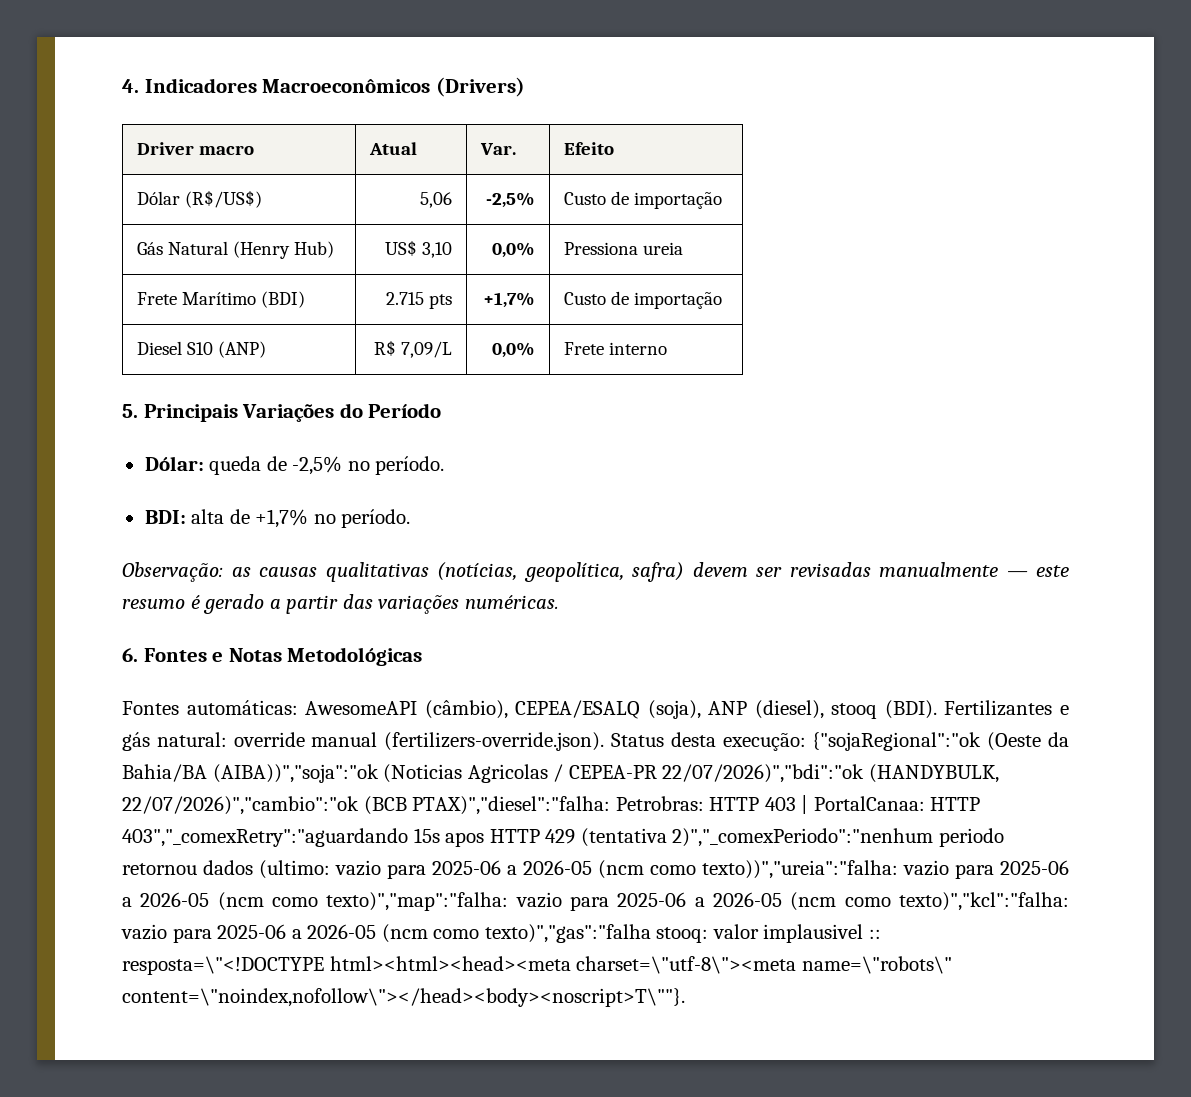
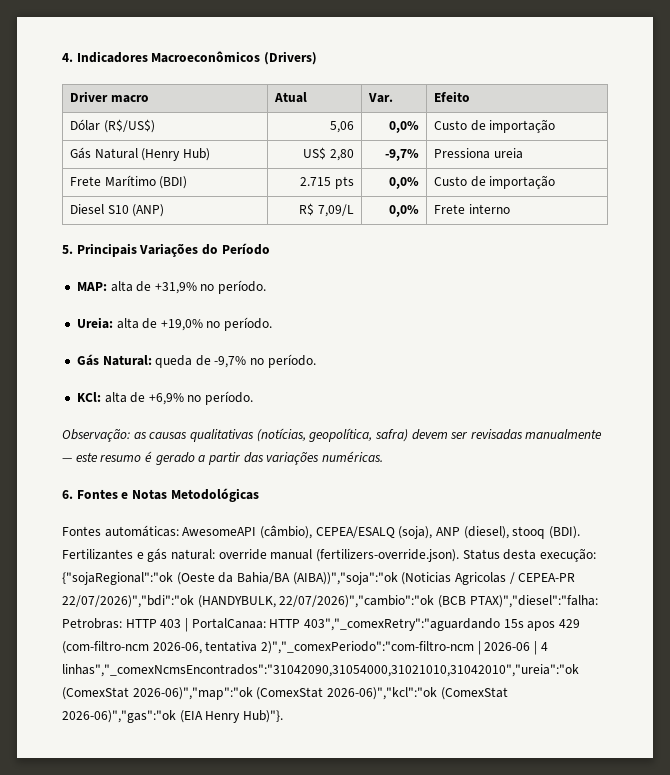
- Dólar (R$/US$) | 5,06 | -2,5% | Custo de importação
+ Dólar (R$/US$) | 5,06 | 0,0% | Custo de importação
- Gás Natural (Henry Hub) | US$ 3,10 | 0,0% | Pressiona ureia
+ Gás Natural (Henry Hub) | US$ 2,80 | -9,7% | Pressiona ureia
- Frete Marítimo (BDI) | 2.715 pts | +1,7% | Custo de importação
+ Frete Marítimo (BDI) | 2.715 pts | 0,0% | Custo de importação
- Dólar: queda de -2,5% no período.
- BDI: alta de +1,7% no período.
+ MAP: alta de +31,9% no período.
+ Ureia: alta de +19,0% no período.
+ Gás Natural: queda de -9,7% no período.
+ KCl: alta de +6,9% no período.
- Fertilizantes e gás natural: override manual (fertilizers-override.json). Status desta execução: {"sojaRegional":"ok (Oeste da Bahia/BA (AIBA))","soja":"ok (Noticias Agricolas / CEPEA-PR 22/07/2026)","bdi":"ok (HANDYBULK, 22/07/2026)","cambio":"ok (BCB PTAX)","diesel":"falha: Petrobras: HTTP 403 | PortalCanaa: HTTP 403","_comexRetry":"aguardando 15s apos HTTP 429 (tentativa 2)","_comexPeriodo":"nenhum periodo retornou dados (ultimo: vazio para 2025-06 a 2026-05 (ncm como texto))","ureia":"falha: vazio para 2025-06 a 2026-05 (ncm como texto)","map":"falha: vazio para 2025-06 a 2026-05 (ncm como texto)","kcl":"falha: vazio para 2025-06 a 2026-05 (ncm como texto)","gas":"falha stooq: valor implausivel :: resposta=\"<!DOCTYPE html><html><head><meta charset=\"utf-8\"><meta name=\"robots\" content=\"noindex,nofollow\"></head><body><noscript>T\""}.
+ Fertilizantes e gás natural: override manual (fertilizers-override.json). Status desta execução: {"sojaRegional":"ok (Oeste da Bahia/BA (AIBA))","soja":"ok (Noticias Agricolas / CEPEA-PR 22/07/2026)","bdi":"ok (HANDYBULK, 22/07/2026)","cambio":"ok (BCB PTAX)","diesel":"falha: Petrobras: HTTP 403 | PortalCanaa: HTTP 403","_comexRetry":"aguardando 15s apos 429 (com-filtro-ncm 2026-06, tentativa 2)","_comexPeriodo":"com-filtro-ncm | 2026-06 | 4 linhas","_comexNcmsEncontrados":"31042090,31054000,31021010,31042010","ureia":"ok (ComexStat 2026-06)","map":"ok (ComexStat 2026-06)","kcl":"ok (ComexStat 2026-06)","gas":"ok (EIA Henry Hub)"}.

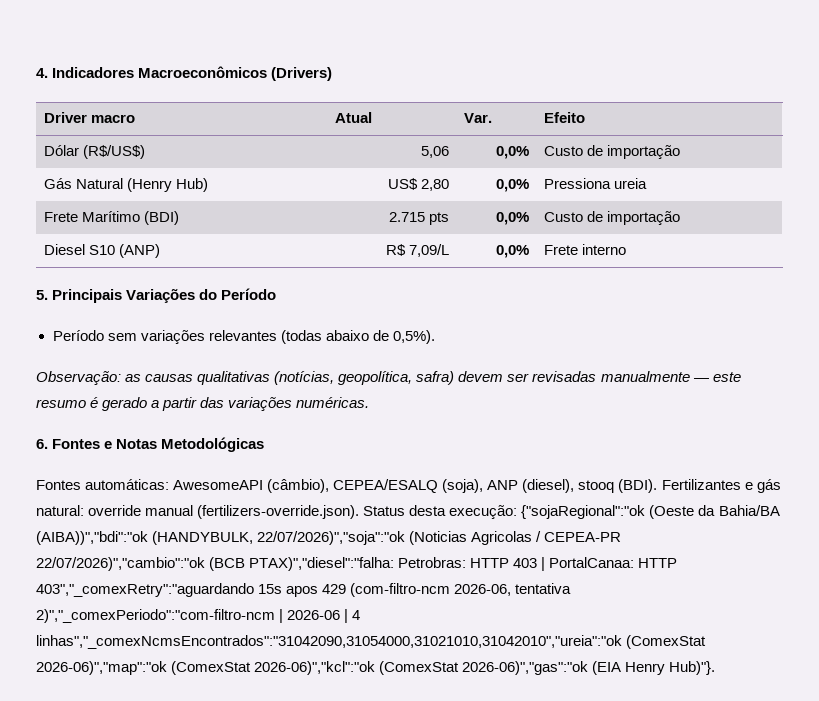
- Gás Natural (Henry Hub) | US$ 2,80 | -9,7% | Pressiona ureia
+ Gás Natural (Henry Hub) | US$ 2,80 | 0,0% | Pressiona ureia
- MAP: alta de +31,9% no período.
- Ureia: alta de +19,0% no período.
- Gás Natural: queda de -9,7% no período.
- KCl: alta de +6,9% no período.
+ Período sem variações relevantes (todas abaixo de 0,5%).
- Fertilizantes e gás natural: override manual (fertilizers-override.json). Status desta execução: {"sojaRegional":"ok (Oeste da Bahia/BA (AIBA))","soja":"ok (Noticias Agricolas / CEPEA-PR 22/07/2026)","bdi":"ok (HANDYBULK, 22/07/2026)","cambio":"ok (BCB PTAX)","diesel":"falha: Petrobras: HTTP 403 | PortalCanaa: HTTP 403","_comexRetry":"aguardando 15s apos 429 (com-filtro-ncm 2026-06, tentativa 2)","_comexPeriodo":"com-filtro-ncm | 2026-06 | 4 linhas","_comexNcmsEncontrados":"31042090,31054000,31021010,31042010","ureia":"ok (ComexStat 2026-06)","map":"ok (ComexStat 2026-06)","kcl":"ok (ComexStat 2026-06)","gas":"ok (EIA Henry Hub)"}.
+ Fertilizantes e gás natural: override manual (fertilizers-override.json). Status desta execução: {"sojaRegional":"ok (Oeste da Bahia/BA (AIBA))","bdi":"ok (HANDYBULK, 22/07/2026)","soja":"ok (Noticias Agricolas / CEPEA-PR 22/07/2026)","cambio":"ok (BCB PTAX)","diesel":"falha: Petrobras: HTTP 403 | PortalCanaa: HTTP 403","_comexRetry":"aguardando 15s apos 429 (com-filtro-ncm 2026-06, tentativa 2)","_comexPeriodo":"com-filtro-ncm | 2026-06 | 4 linhas","_comexNcmsEncontrados":"31042090,31054000,31021010,31042010","ureia":"ok (ComexStat 2026-06)","map":"ok (ComexStat 2026-06)","kcl":"ok (ComexStat 2026-06)","gas":"ok (EIA Henry Hub)"}.

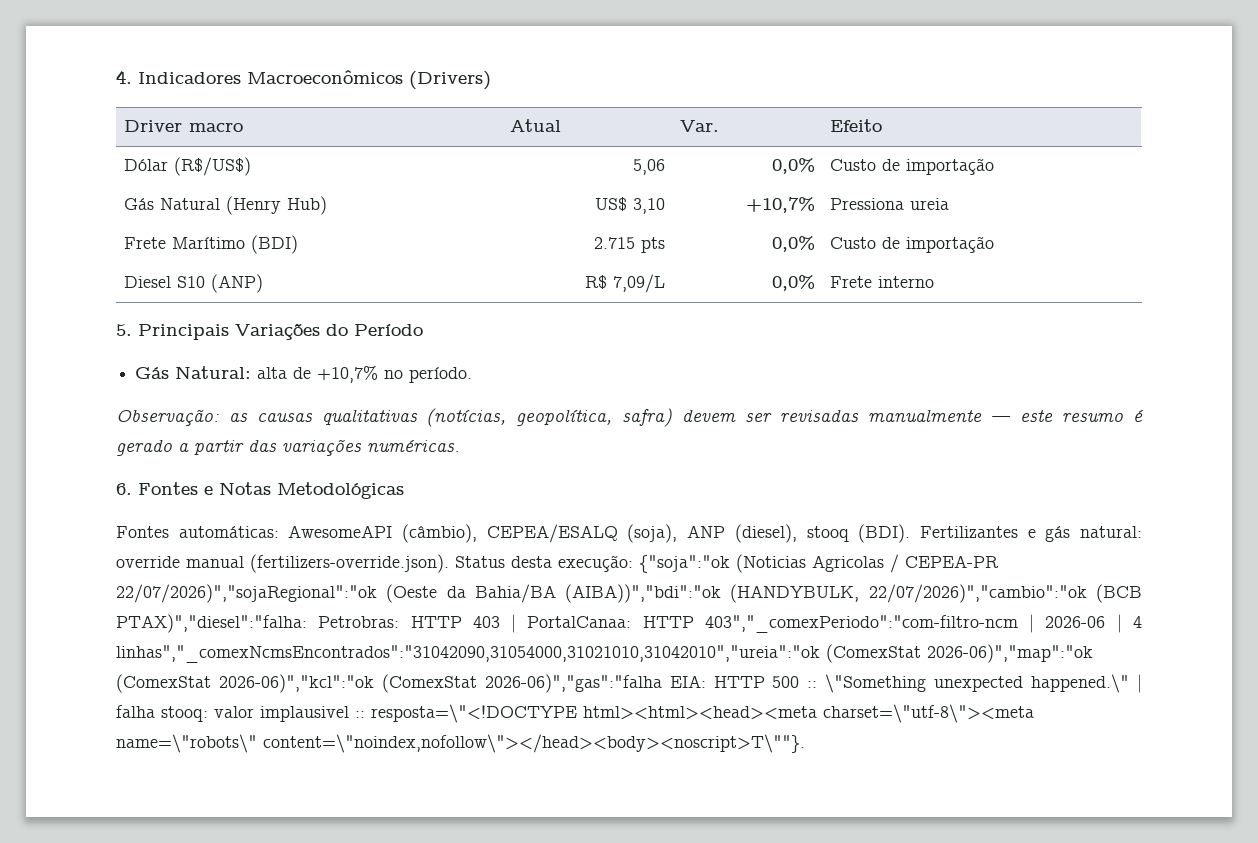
- Gás Natural (Henry Hub) | US$ 2,80 | 0,0% | Pressiona ureia
+ Gás Natural (Henry Hub) | US$ 3,10 | +10,7% | Pressiona ureia
- Período sem variações relevantes (todas abaixo de 0,5%).
+ Gás Natural: alta de +10,7% no período.
- Fertilizantes e gás natural: override manual (fertilizers-override.json). Status desta execução: {"sojaRegional":"ok (Oeste da Bahia/BA (AIBA))","bdi":"ok (HANDYBULK, 22/07/2026)","soja":"ok (Noticias Agricolas / CEPEA-PR 22/07/2026)","cambio":"ok (BCB PTAX)","diesel":"falha: Petrobras: HTTP 403 | PortalCanaa: HTTP 403","_comexRetry":"aguardando 15s apos 429 (com-filtro-ncm 2026-06, tentativa 2)","_comexPeriodo":"com-filtro-ncm | 2026-06 | 4 linhas","_comexNcmsEncontrados":"31042090,31054000,31021010,31042010","ureia":"ok (ComexStat 2026-06)","map":"ok (ComexStat 2026-06)","kcl":"ok (ComexStat 2026-06)","gas":"ok (EIA Henry Hub)"}.
+ Fertilizantes e gás natural: override manual (fertilizers-override.json). Status desta execução: {"soja":"ok (Noticias Agricolas / CEPEA-PR 22/07/2026)","sojaRegional":"ok (Oeste da Bahia/BA (AIBA))","bdi":"ok (HANDYBULK, 22/07/2026)","cambio":"ok (BCB PTAX)","diesel":"falha: Petrobras: HTTP 403 | PortalCanaa: HTTP 403","_comexPeriodo":"com-filtro-ncm | 2026-06 | 4 linhas","_comexNcmsEncontrados":"31042090,31054000,31021010,31042010","ureia":"ok (ComexStat 2026-06)","map":"ok (ComexStat 2026-06)","kcl":"ok (ComexStat 2026-06)","gas":"falha EIA: HTTP 500 :: \"Something unexpected happened.\" | falha stooq: valor implausivel :: resposta=\"<!DOCTYPE html><html><head><meta charset=\"utf-8\"><meta name=\"robots\" content=\"noindex,nofollow\"></head><body><noscript>T\""}.

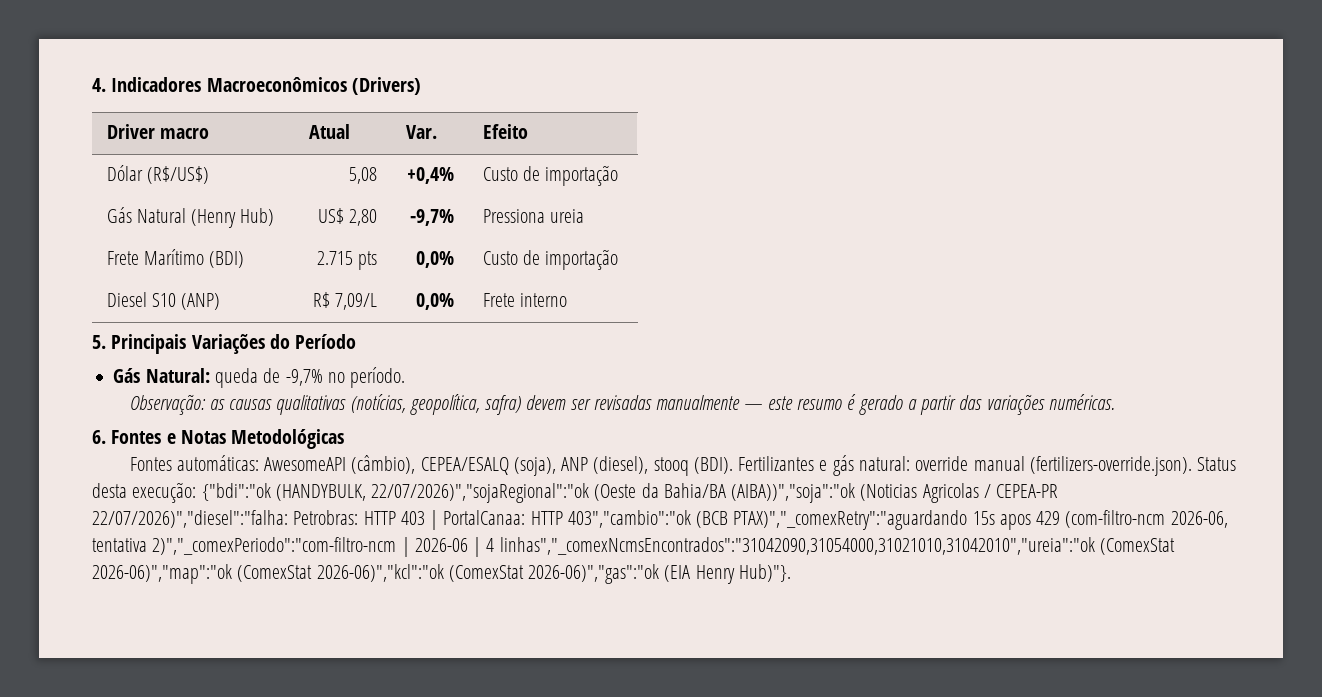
- Dólar (R$/US$) | 5,06 | 0,0% | Custo de importação
+ Dólar (R$/US$) | 5,08 | +0,4% | Custo de importação
- Gás Natural (Henry Hub) | US$ 3,10 | +10,7% | Pressiona ureia
+ Gás Natural (Henry Hub) | US$ 2,80 | -9,7% | Pressiona ureia
- Gás Natural: alta de +10,7% no período.
+ Gás Natural: queda de -9,7% no período.
- Fertilizantes e gás natural: override manual (fertilizers-override.json). Status desta execução: {"soja":"ok (Noticias Agricolas / CEPEA-PR 22/07/2026)","sojaRegional":"ok (Oeste da Bahia/BA (AIBA))","bdi":"ok (HANDYBULK, 22/07/2026)","cambio":"ok (BCB PTAX)","diesel":"falha: Petrobras: HTTP 403 | PortalCanaa: HTTP 403","_comexPeriodo":"com-filtro-ncm | 2026-06 | 4 linhas","_comexNcmsEncontrados":"31042090,31054000,31021010,31042010","ureia":"ok (ComexStat 2026-06)","map":"ok (ComexStat 2026-06)","kcl":"ok (ComexStat 2026-06)","gas":"falha EIA: HTTP 500 :: \"Something unexpected happened.\" | falha stooq: valor implausivel :: resposta=\"<!DOCTYPE html><html><head><meta charset=\"utf-8\"><meta name=\"robots\" content=\"noindex,nofollow\"></head><body><noscript>T\""}.
+ Fertilizantes e gás natural: override manual (fertilizers-override.json). Status desta execução: {"bdi":"ok (HANDYBULK, 22/07/2026)","sojaRegional":"ok (Oeste da Bahia/BA (AIBA))","soja":"ok (Noticias Agricolas / CEPEA-PR 22/07/2026)","diesel":"falha: Petrobras: HTTP 403 | PortalCanaa: HTTP 403","cambio":"ok (BCB PTAX)","_comexRetry":"aguardando 15s apos 429 (com-filtro-ncm 2026-06, tentativa 2)","_comexPeriodo":"com-filtro-ncm | 2026-06 | 4 linhas","_comexNcmsEncontrados":"31042090,31054000,31021010,31042010","ureia":"ok (ComexStat 2026-06)","map":"ok (ComexStat 2026-06)","kcl":"ok (ComexStat 2026-06)","gas":"ok (EIA Henry Hub)"}.

